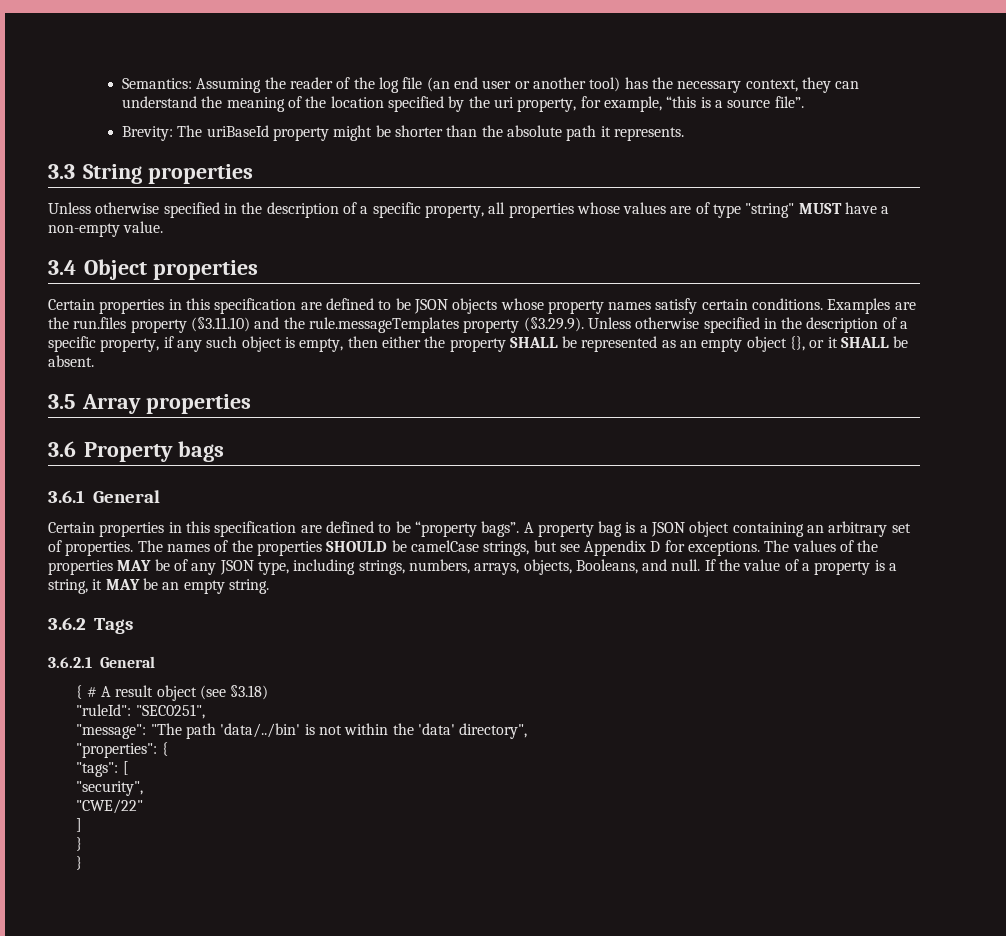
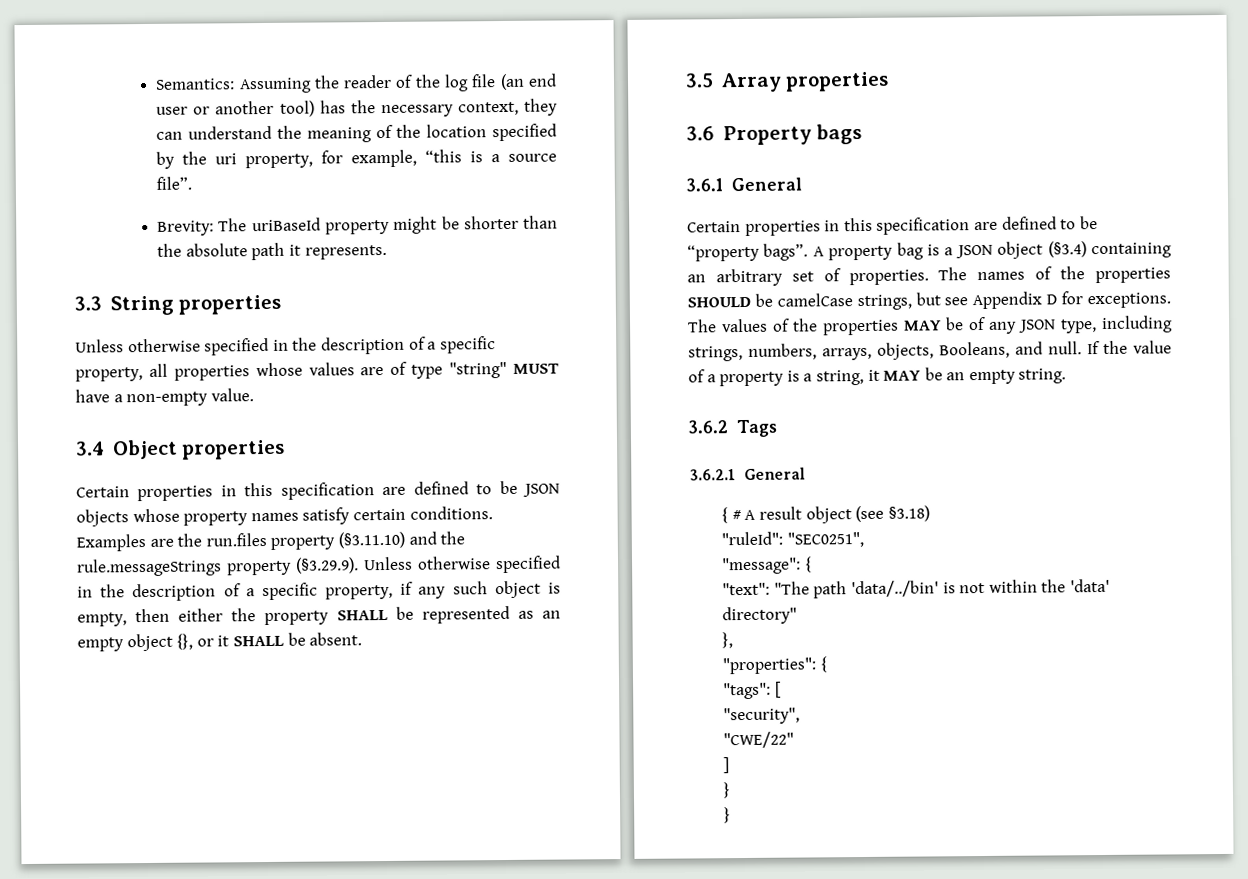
- Examples are the run.files property (§3.11.10) and the rule.messageTemplates property (§3.29.9). Unless otherwise specified in the description of a specific property, if any such object is empty, then either the property SHALL be represented as an empty object {}, or it SHALL be absent.
+ Examples are the run.files property (§3.11.10) and the rule.messageStrings property (§3.29.9). Unless otherwise specified in the description of a specific property, if any such object is empty, then either the property SHALL be represented as an empty object {}, or it SHALL be absent.
- A property bag is a JSON object containing an arbitrary set of properties.
+ A property bag is a JSON object (§3.4) containing an arbitrary set of properties.
- "message": "The path 'data/../bin' is not within the 'data' directory",
+ "message": {
+ "text": "The path 'data/../bin' is not within the 'data' directory"
+ },

